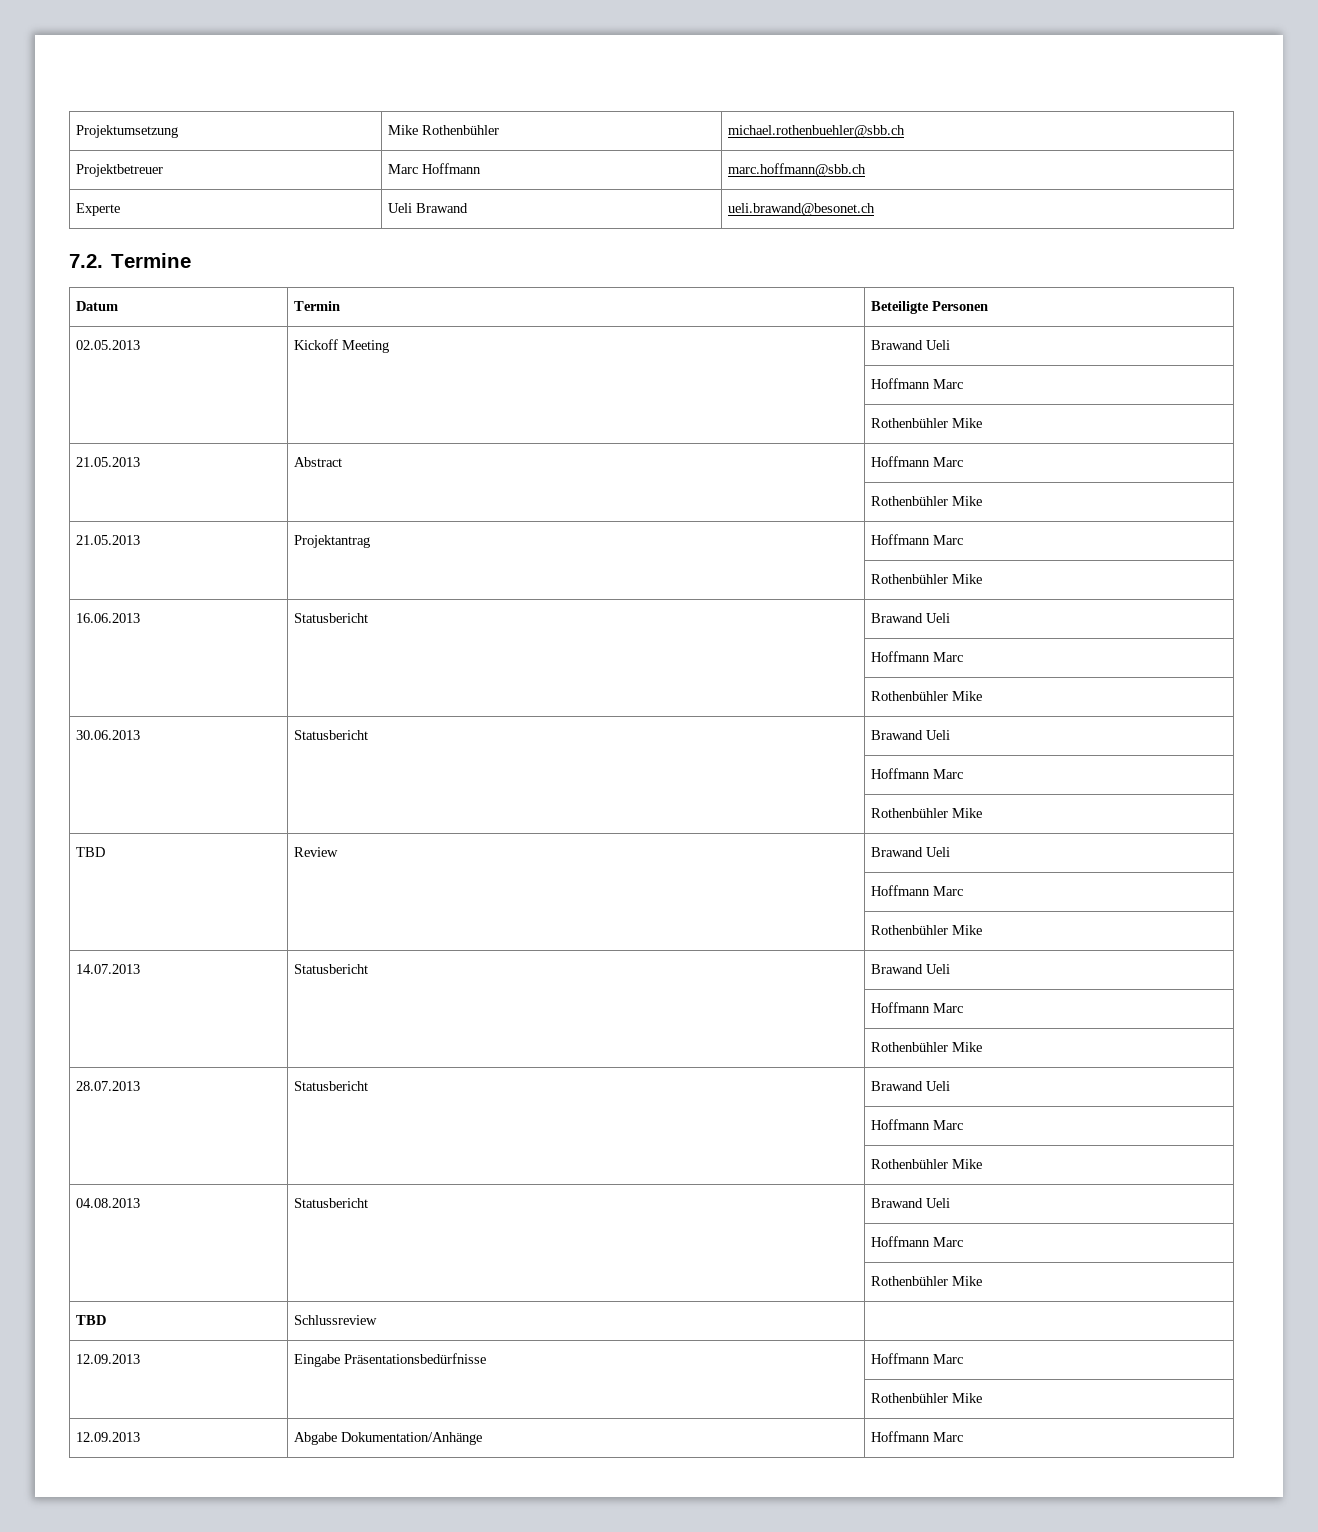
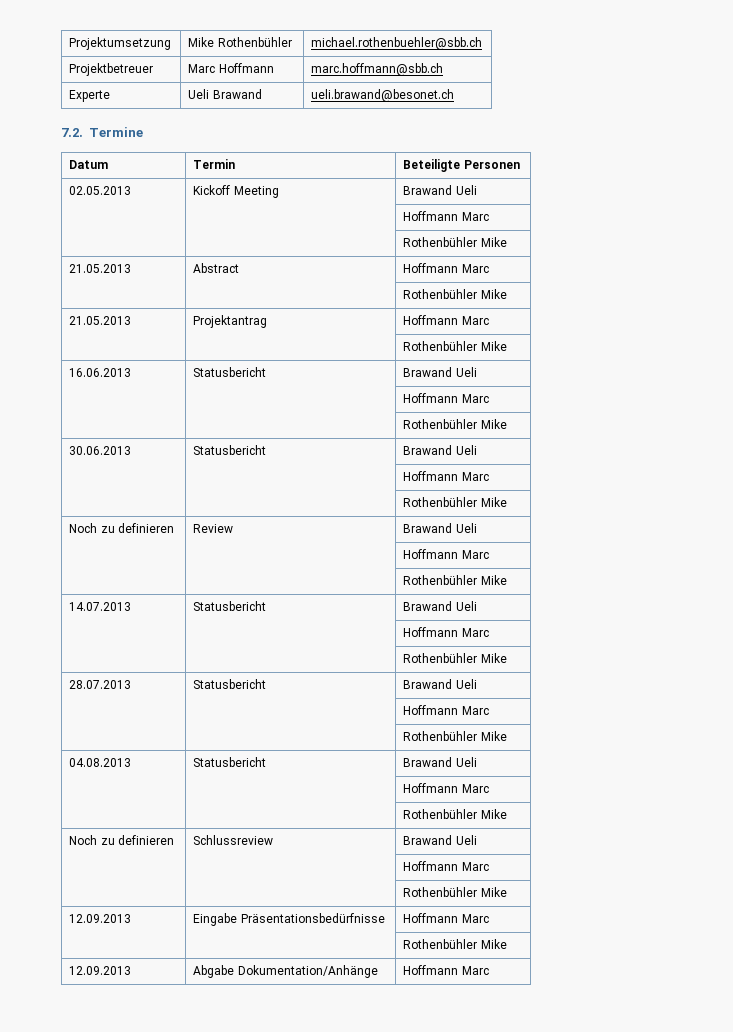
- TBD | Review | Brawand Ueli
+ Noch zu definieren | Review | Brawand Ueli
- TBD | Schlussreview |
+ Noch zu definieren | Schlussreview | Brawand Ueli
+ | | Hoffmann Marc
+ | | Rothenbühler Mike

